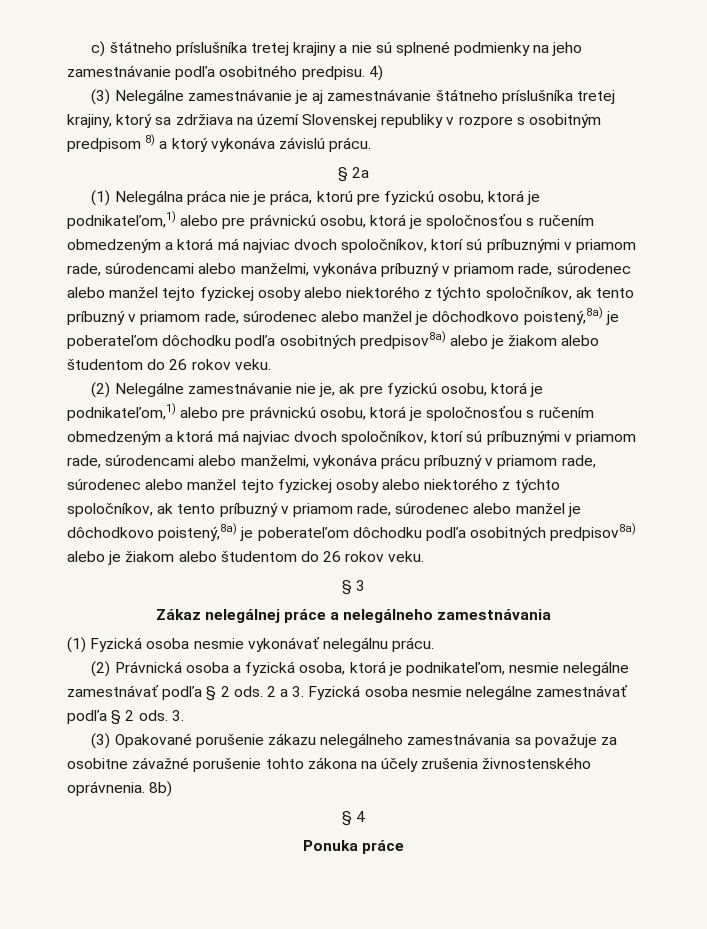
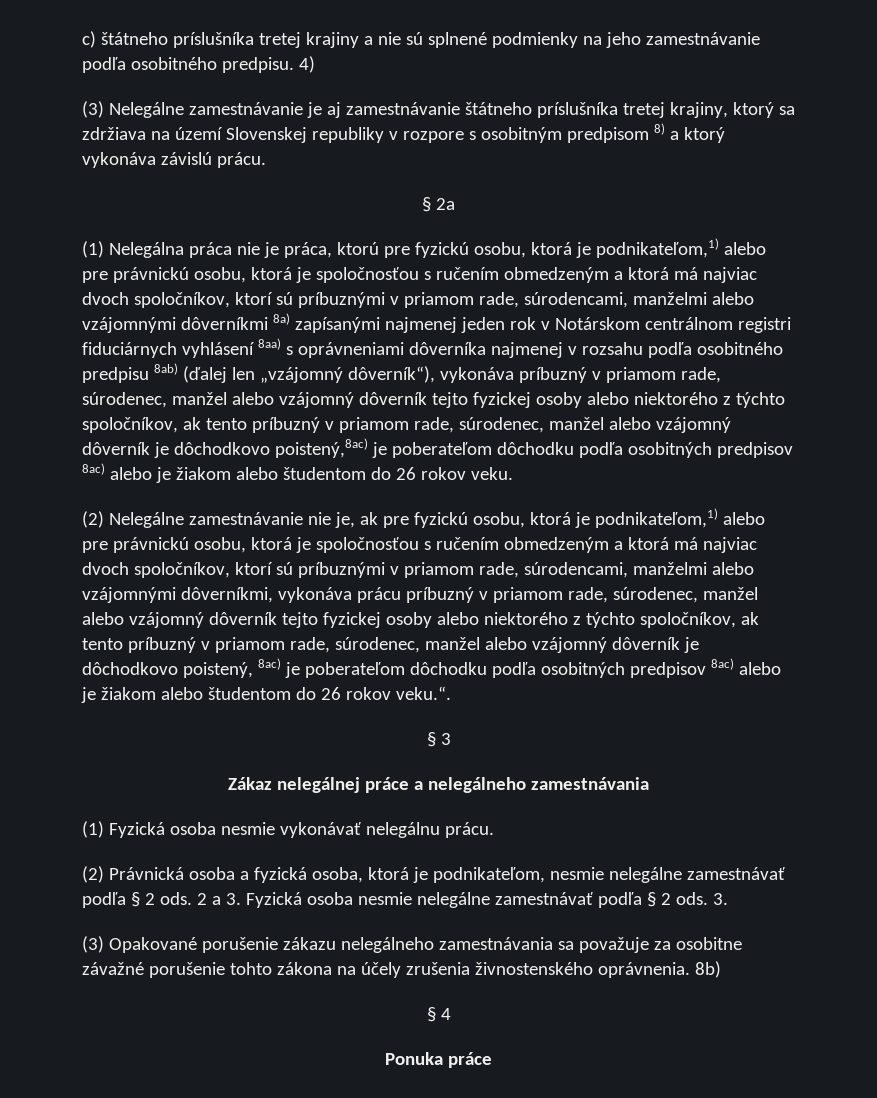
- (1) Nelegálna práca nie je práca, ktorú pre fyzickú osobu, ktorá je podnikateľom,1) alebo pre právnickú osobu, ktorá je spoločnosťou s ručením obmedzeným a ktorá má najviac dvoch spoločníkov, ktorí sú príbuznými v priamom rade, súrodencami alebo manželmi, vykonáva príbuzný v priamom rade, súrodenec alebo manžel tejto fyzickej osoby alebo niektorého z týchto spoločníkov, ak tento príbuzný v priamom rade, súrodenec alebo manžel je dôchodkovo poistený,8a) je poberateľom dôchodku podľa osobitných predpisov8a) alebo je žiakom alebo študentom do 26 rokov veku.
+ (1) Nelegálna práca nie je práca, ktorú pre fyzickú osobu, ktorá je podnikateľom,1) alebo pre právnickú osobu, ktorá je spoločnosťou s ručením obmedzeným a ktorá má najviac dvoch spoločníkov, ktorí sú príbuznými v priamom rade, súrodencami, manželmi alebo vzájomnými dôverníkmi 8a) zapísanými najmenej jeden rok v Notárskom centrálnom registri fiduciárnych vyhlásení 8aa) s oprávneniami dôverníka najmenej v rozsahu podľa osobitného predpisu 8ab) (ďalej len „vzájomný dôverník“), vykonáva príbuzný v priamom rade, súrodenec, manžel alebo vzájomný dôverník tejto fyzickej osoby alebo niektorého z týchto spoločníkov, ak tento príbuzný v priamom rade, súrodenec, manžel alebo vzájomný dôverník je dôchodkovo poistený,8ac) je poberateľom dôchodku podľa osobitných predpisov 8ac) alebo je žiakom alebo študentom do 26 rokov veku.
- (2) Nelegálne zamestnávanie nie je, ak pre fyzickú osobu, ktorá je podnikateľom,1) alebo pre právnickú osobu, ktorá je spoločnosťou s ručením obmedzeným a ktorá má najviac dvoch spoločníkov, ktorí sú príbuznými v priamom rade, súrodencami alebo manželmi, vykonáva prácu príbuzný v priamom rade, súrodenec alebo manžel tejto fyzickej osoby alebo niektorého z týchto spoločníkov, ak tento príbuzný v priamom rade, súrodenec alebo manžel je dôchodkovo poistený,8a) je poberateľom dôchodku podľa osobitných predpisov8a) alebo je žiakom alebo študentom do 26 rokov veku.
+ (2) Nelegálne zamestnávanie nie je, ak pre fyzickú osobu, ktorá je podnikateľom,1) alebo pre právnickú osobu, ktorá je spoločnosťou s ručením obmedzeným a ktorá má najviac dvoch spoločníkov, ktorí sú príbuznými v priamom rade, súrodencami, manželmi alebo vzájomnými dôverníkmi, vykonáva prácu príbuzný v priamom rade, súrodenec, manžel alebo vzájomný dôverník tejto fyzickej osoby alebo niektorého z týchto spoločníkov, ak tento príbuzný v priamom rade, súrodenec, manžel alebo vzájomný dôverník je dôchodkovo poistený, 8ac) je poberateľom dôchodku podľa osobitných predpisov 8ac) alebo je žiakom alebo študentom do 26 rokov veku.“.

